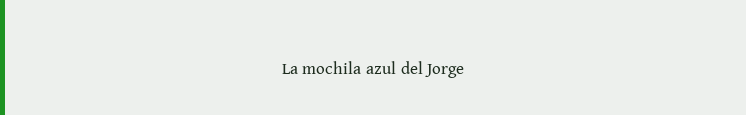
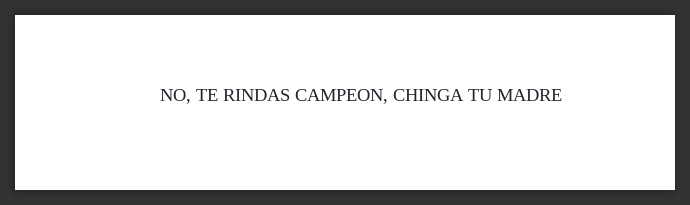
- La mochila azul del Jorge
+ NO, TE RINDAS CAMPEON, CHINGA TU MADRE

